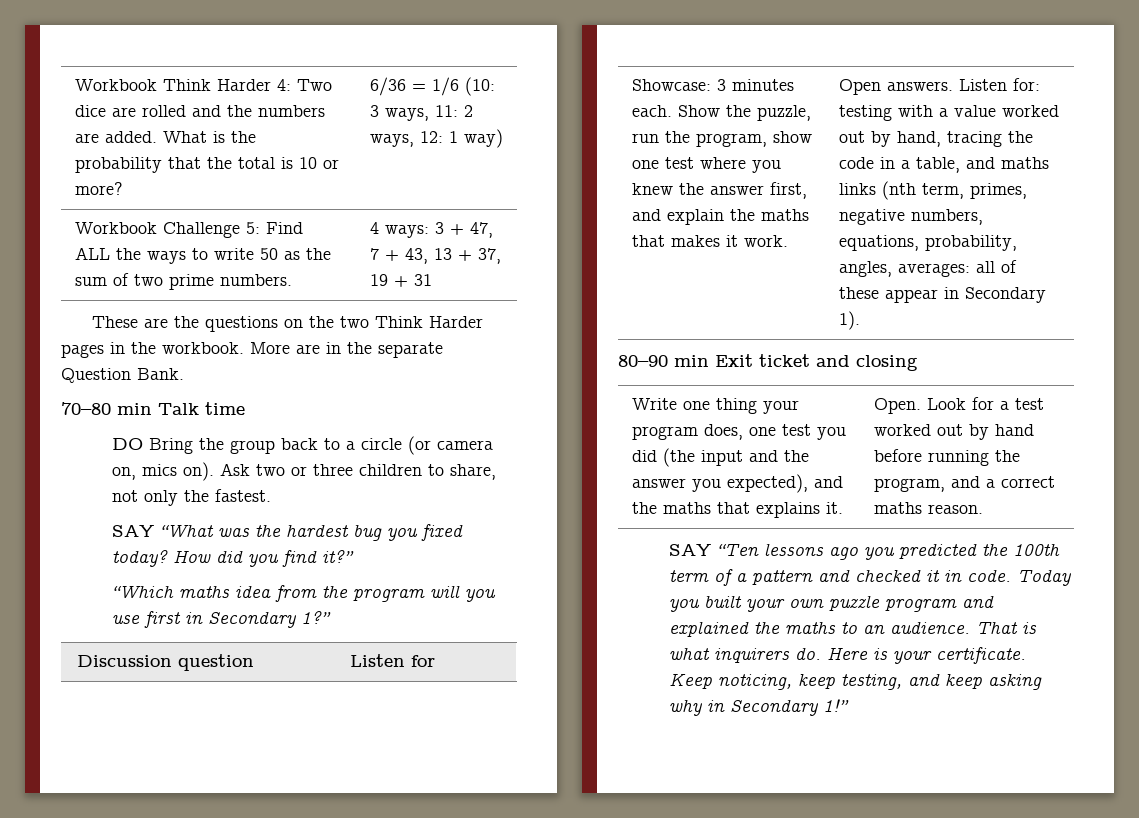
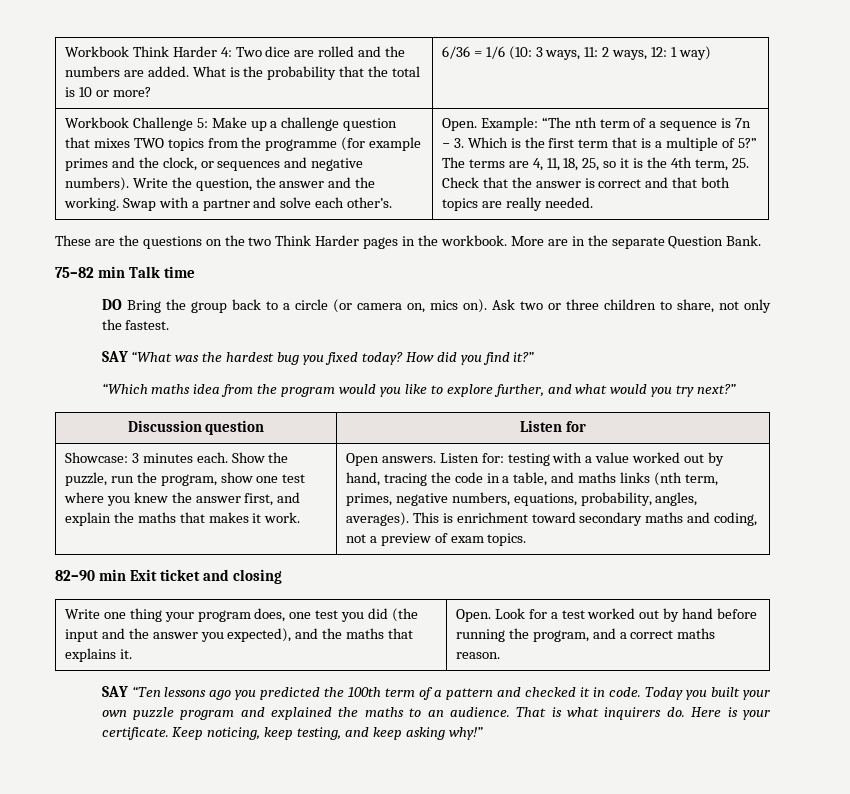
- Workbook Challenge 5: Find ALL the ways to write 50 as the sum of two prime numbers. | 4 ways: 3 + 47, 7 + 43, 13 + 37, 19 + 31
+ Workbook Challenge 5: Make up a challenge question that mixes TWO topics from the programme (for example primes and the clock, or sequences and negative numbers). Write the question, the answer and the working. Swap with a partner and solve each other’s. | Open. Example: “The nth term of a sequence is 7n − 3. Which is the first term that is a multiple of 5?” The terms are 4, 11, 18, 25, so it is the 4th term, 25. Check that the answer is correct and that both topics are really needed.
- 70–80 min Talk time
+ 75–82 min Talk time
- “Which maths idea from the program will you use first in Secondary 1?”
+ “Which maths idea from the program would you like to explore further, and what would you try next?”
- Listen for: testing with a value worked out by hand, tracing the code in a table, and maths links (nth term, primes, negative numbers, equations, probability, angles, averages: all of these appear in Secondary 1).
- 80–90 min Exit ticket and closing
+ Listen for: testing with a value worked out by hand, tracing the code in a table, and maths links (nth term, primes, negative numbers, equations, probability, angles, averages). This is enrichment toward secondary maths and coding, not a preview of exam topics.
+ 82–90 min Exit ticket and closing
- Keep noticing, keep testing, and keep asking why in Secondary 1!”
+ Keep noticing, keep testing, and keep asking why!”

